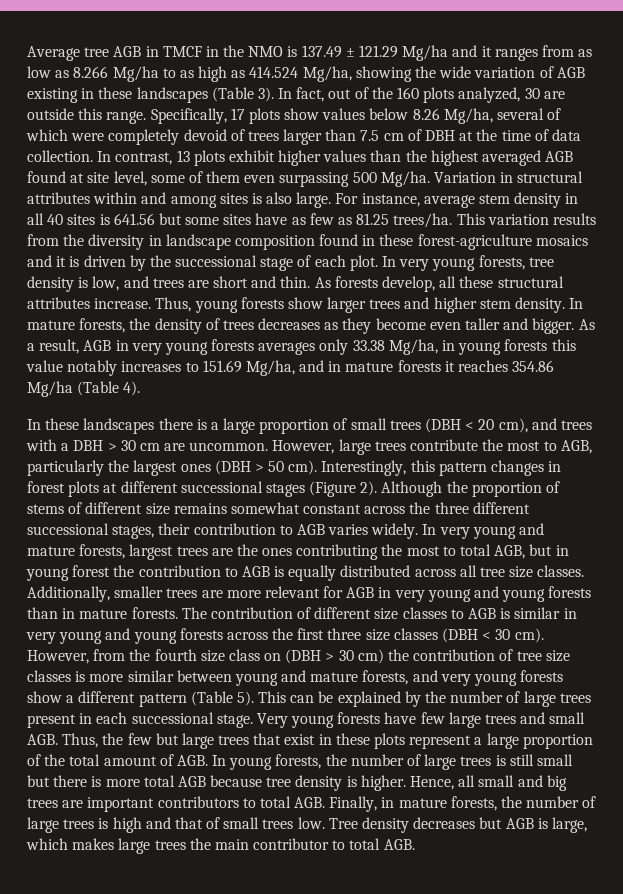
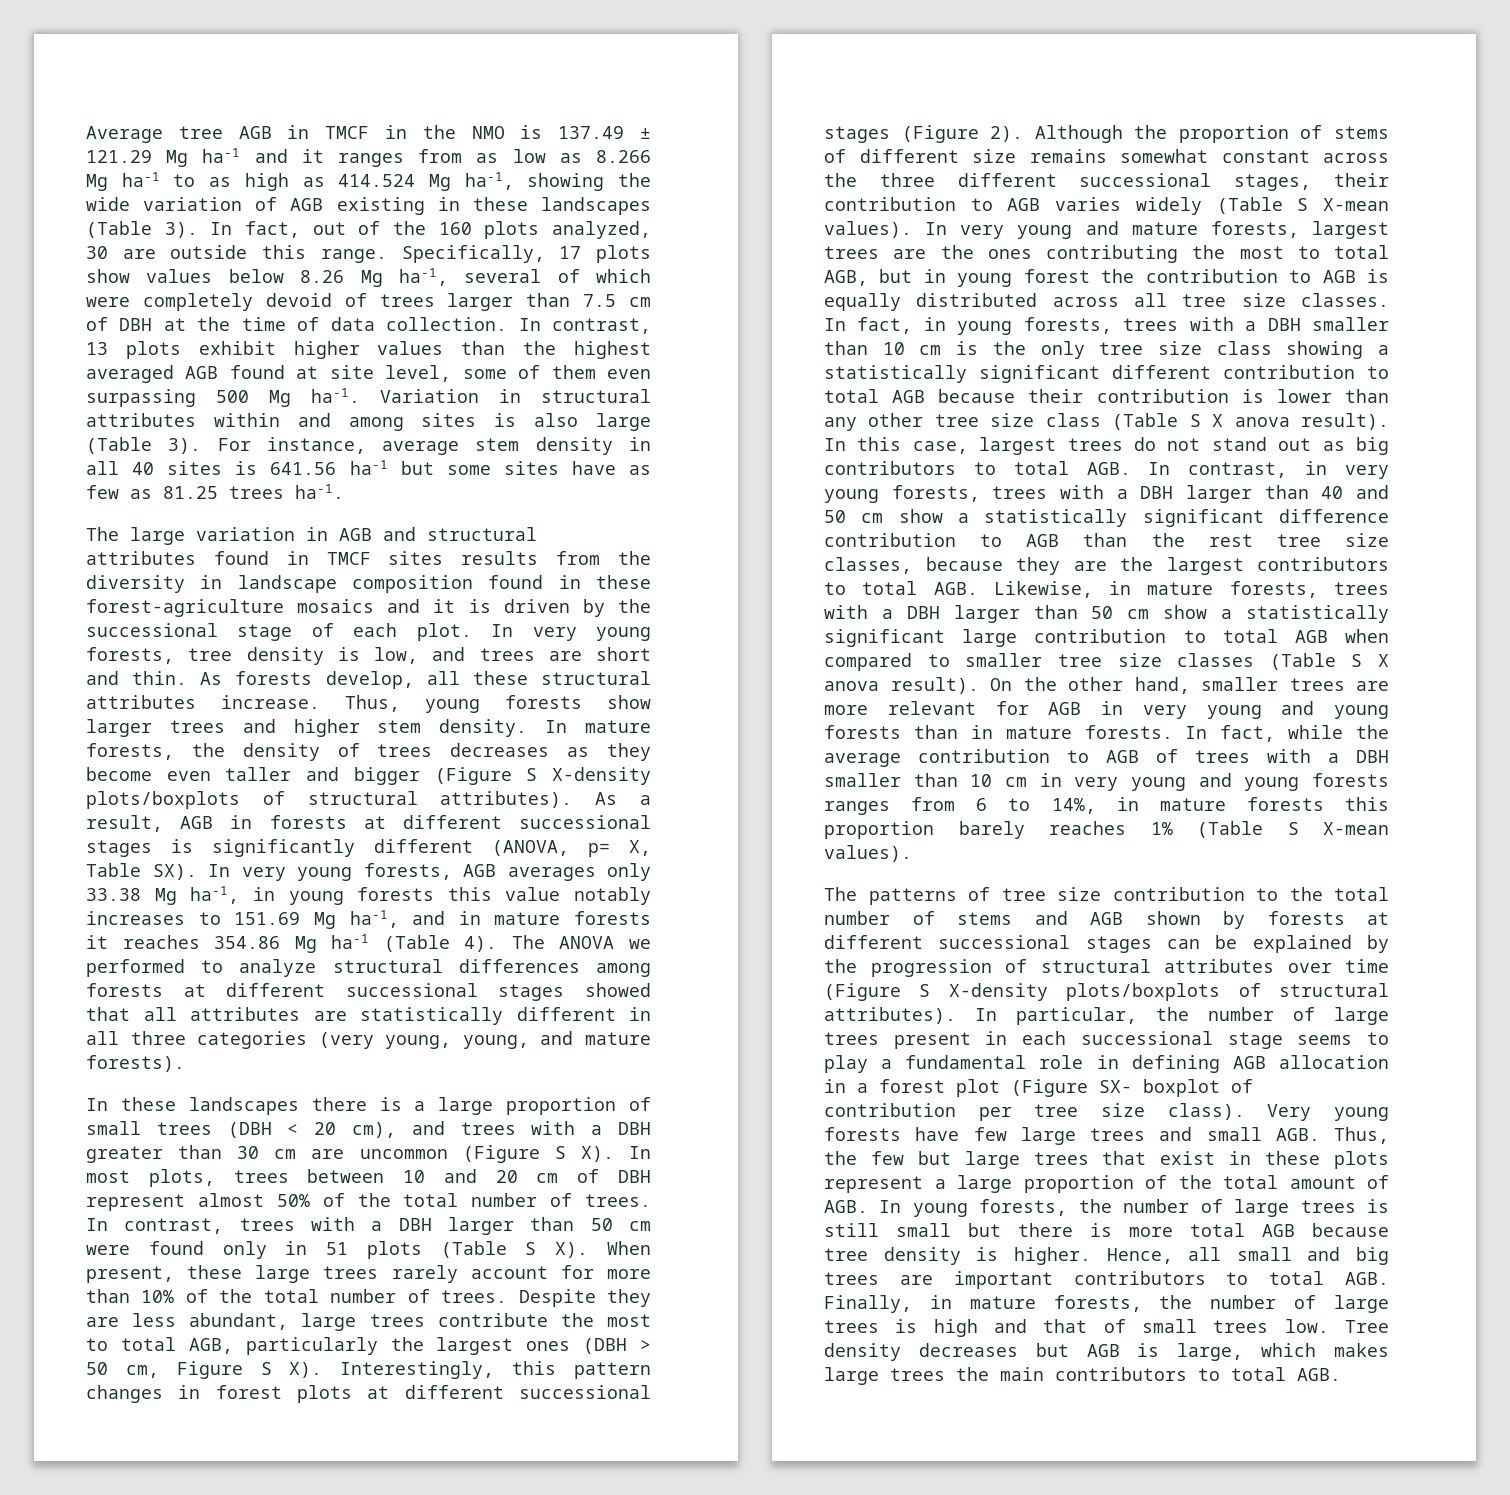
- Average tree AGB in TMCF in the NMO is 137.49 ± 121.29 Mg/ha and it ranges from as low as 8.266 Mg/ha to as high as 414.524 Mg/ha, showing the wide variation of AGB existing in these landscapes (Table 3).
+ Average tree AGB in TMCF in the NMO is 137.49 ± 121.29 Mg ha-1 and it ranges from as low as 8.266 Mg ha-1 to as high as 414.524 Mg ha-1, showing the wide variation of AGB existing in these landscapes (Table 3).
- Specifically, 17 plots show values below 8.26 Mg/ha, several of which were completely devoid of trees larger than 7.5 cm of DBH at the time of data collection.
+ Specifically, 17 plots show values below 8.26 Mg ha-1, several of which were completely devoid of trees larger than 7.5 cm of DBH at the time of data collection.
- In contrast, 13 plots exhibit higher values than the highest averaged AGB found at site level, some of them even surpassing 500 Mg/ha.
+ In contrast, 13 plots exhibit higher values than the highest averaged AGB found at site level, some of them even surpassing 500 Mg ha-1.
- Variation in structural attributes within and among sites is also large.
+ Variation in structural attributes within and among sites is also large (Table 3).
- For instance, average stem density in all 40 sites is 641.56 but some sites have as few as 81.25 trees/ha. This variation results from the diversity in landscape composition found in these forest-agriculture mosaics and it is driven by the successional stage of each plot.
+ For instance, average stem density in all 40 sites is 641.56 ha-1 but some sites have as few as 81.25 trees ha-1.
+ The large variation in AGB and structural attributes found in TMCF sites results from the diversity in landscape composition found in these forest-agriculture mosaics and it is driven by the successional stage of each plot.
- In mature forests, the density of trees decreases as they become even taller and bigger.
+ In mature forests, the density of trees decreases as they become even taller and bigger (Figure S X-density plots/boxplots of structural attributes).
- As a result, AGB in very young forests averages only 33.38 Mg/ha, in young forests this value notably increases to 151.69 Mg/ha, and in mature forests it reaches 354.86 Mg/ha (Table 4).
+ As a result, AGB in forests at different successional stages is significantly different (ANOVA, p= X, Table SX). In very young forests, AGB averages only 33.38 Mg ha-1, in young forests this value notably increases to 151.69 Mg ha-1, and in mature forests it reaches 354.86 Mg ha-1 (Table 4). The ANOVA we performed to analyze structural differences among forests at different successional stages showed that all attributes are statistically different in all three categories (very young, young, and mature forests).
- In these landscapes there is a large proportion of small trees (DBH < 20 cm), and trees with a DBH > 30 cm are uncommon. However, large trees contribute the most to AGB, particularly the largest ones (DBH > 50 cm). Interestingly, this pattern changes in forest plots at different successional stages (Figure 2).
+ In these landscapes there is a large proportion of small trees (DBH < 20 cm), and trees with a DBH greater than 30 cm are uncommon (Figure S X). In most plots, trees between 10 and 20 cm of DBH represent almost 50% of the total number of trees. In contrast, trees with a DBH larger than 50 cm were found only in 51 plots (Table S X). When present, these large trees rarely account for more than 10% of the total number of trees. Despite they are less abundant, large trees contribute the most to total AGB, particularly the largest ones (DBH > 50 cm, Figure S X). Interestingly, this pattern changes in forest plots at different successional stages (Figure 2).
- Although the proportion of stems of different size remains somewhat constant across the three different successional stages, their contribution to AGB varies widely.
+ Although the proportion of stems of different size remains somewhat constant across the three different successional stages, their contribution to AGB varies widely (Table S X-mean values).
- Additionally, smaller trees are more relevant for AGB in very young and young forests than in mature forests.
+ In fact, in young forests, trees with a DBH smaller than 10 cm is the only tree size class showing a statistically significant different contribution to total AGB because their contribution is lower than any other tree size class (Table S X anova result). In this case, largest trees do not stand out as big contributors to total AGB. In contrast, in very young forests, trees with a DBH larger than 40 and 50 cm show a statistically significant difference contribution to AGB than the rest tree size classes, because they are the largest contributors to total AGB. Likewise, in mature forests, trees with a DBH larger than 50 cm show a statistically significant large contribution to total AGB when compared to smaller tree size classes (Table S X anova result). On the other hand, smaller trees are more relevant for AGB in very young and young forests than in mature forests.
- The contribution of different size classes to AGB is similar in very young and young forests across the first three size classes (DBH < 30 cm). However, from the fourth size class on (DBH > 30 cm) the contribution of tree size classes is more similar between young and mature forests, and very young forests show a different pattern (Table 5). This can be explained by the number of large trees present in each successional stage.
+ In fact, while the average contribution to AGB of trees with a DBH smaller than 10 cm in very young and young forests ranges from 6 to 14%, in mature forests this proportion barely reaches 1% (Table S X-mean values).
+ The patterns of tree size contribution to the total number of stems and AGB shown by forests at different successional stages can be explained by the progression of structural attributes over time (Figure S X-density plots/boxplots of structural attributes). In particular, the number of large trees present in each successional stage seems to play a fundamental role in defining AGB allocation in a forest plot (Figure SX- boxplot of contribution per tree size class).
- Tree density decreases but AGB is large, which makes large trees the main contributor to total AGB.
+ Tree density decreases but AGB is large, which makes large trees the main contributors to total AGB.

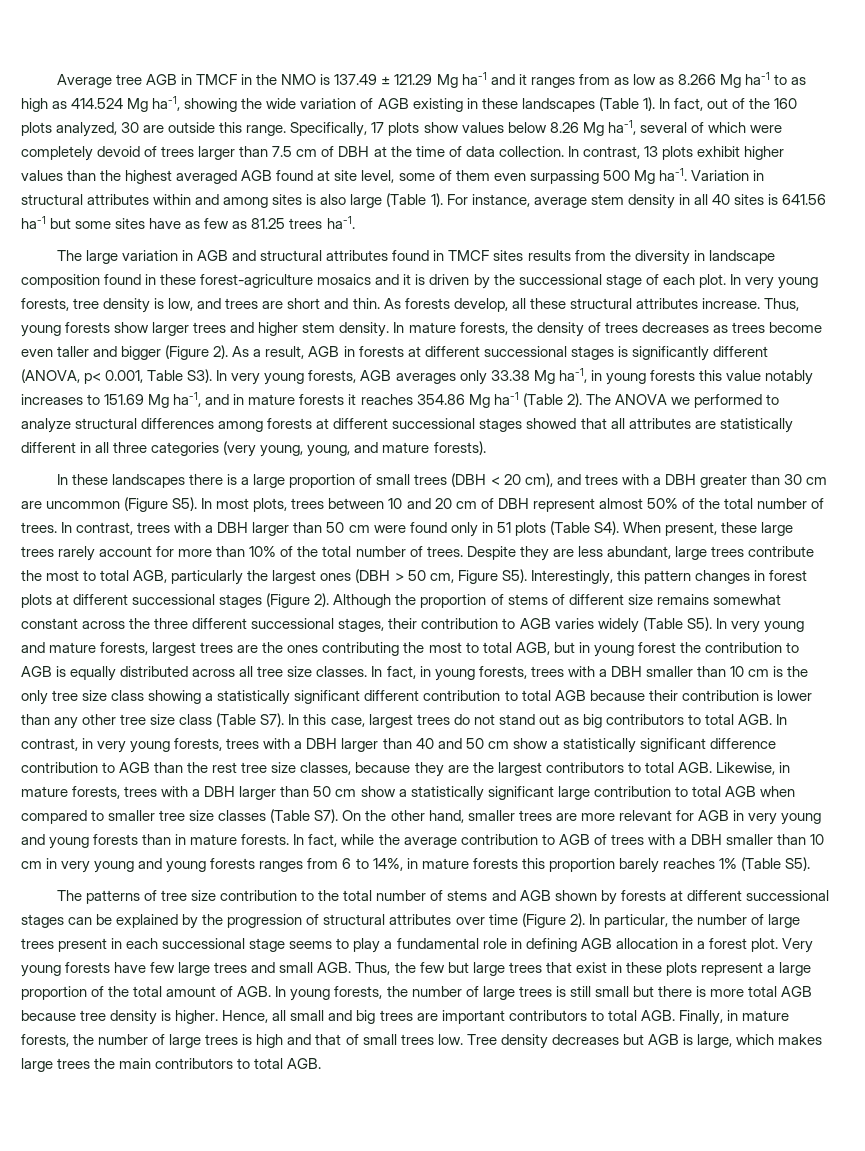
- Average tree AGB in TMCF in the NMO is 137.49 ± 121.29 Mg ha-1 and it ranges from as low as 8.266 Mg ha-1 to as high as 414.524 Mg ha-1, showing the wide variation of AGB existing in these landscapes (Table 3).
+ Average tree AGB in TMCF in the NMO is 137.49 ± 121.29 Mg ha-1 and it ranges from as low as 8.266 Mg ha-1 to as high as 414.524 Mg ha-1, showing the wide variation of AGB existing in these landscapes (Table 1).
- Variation in structural attributes within and among sites is also large (Table 3).
+ Variation in structural attributes within and among sites is also large (Table 1).
- In mature forests, the density of trees decreases as they become even taller and bigger (Figure S X-density plots/boxplots of structural attributes).
+ In mature forests, the density of trees decreases as trees become even taller and bigger (Figure 2).
- As a result, AGB in forests at different successional stages is significantly different (ANOVA, p= X, Table SX). In very young forests, AGB averages only 33.38 Mg ha-1, in young forests this value notably increases to 151.69 Mg ha-1, and in mature forests it reaches 354.86 Mg ha-1 (Table 4).
+ As a result, AGB in forests at different successional stages is significantly different (ANOVA, p< 0.001, Table S3). In very young forests, AGB averages only 33.38 Mg ha-1, in young forests this value notably increases to 151.69 Mg ha-1, and in mature forests it reaches 354.86 Mg ha-1 (Table 2).
- In these landscapes there is a large proportion of small trees (DBH < 20 cm), and trees with a DBH greater than 30 cm are uncommon (Figure S X). In most plots, trees between 10 and 20 cm of DBH represent almost 50% of the total number of trees.
+ In these landscapes there is a large proportion of small trees (DBH < 20 cm), and trees with a DBH greater than 30 cm are uncommon (Figure S5). In most plots, trees between 10 and 20 cm of DBH represent almost 50% of the total number of trees.
- In contrast, trees with a DBH larger than 50 cm were found only in 51 plots (Table S X). When present, these large trees rarely account for more than 10% of the total number of trees.
+ In contrast, trees with a DBH larger than 50 cm were found only in 51 plots (Table S4). When present, these large trees rarely account for more than 10% of the total number of trees.
- Despite they are less abundant, large trees contribute the most to total AGB, particularly the largest ones (DBH > 50 cm, Figure S X). Interestingly, this pattern changes in forest plots at different successional stages (Figure 2).
+ Despite they are less abundant, large trees contribute the most to total AGB, particularly the largest ones (DBH > 50 cm, Figure S5). Interestingly, this pattern changes in forest plots at different successional stages (Figure 2).
- Although the proportion of stems of different size remains somewhat constant across the three different successional stages, their contribution to AGB varies widely (Table S X-mean values). In very young and mature forests, largest trees are the ones contributing the most to total AGB, but in young forest the contribution to AGB is equally distributed across all tree size classes.
+ Although the proportion of stems of different size remains somewhat constant across the three different successional stages, their contribution to AGB varies widely (Table S5). In very young and mature forests, largest trees are the ones contributing the most to total AGB, but in young forest the contribution to AGB is equally distributed across all tree size classes.
- In fact, in young forests, trees with a DBH smaller than 10 cm is the only tree size class showing a statistically significant different contribution to total AGB because their contribution is lower than any other tree size class (Table S X anova result). In this case, largest trees do not stand out as big contributors to total AGB. In contrast, in very young forests, trees with a DBH larger than 40 and 50 cm show a statistically significant difference contribution to AGB than the rest tree size classes, because they are the largest contributors to total AGB. Likewise, in mature forests, trees with a DBH larger than 50 cm show a statistically significant large contribution to total AGB when compared to smaller tree size classes (Table S X anova result). On the other hand, smaller trees are more relevant for AGB in very young and young forests than in mature forests.
+ In fact, in young forests, trees with a DBH smaller than 10 cm is the only tree size class showing a statistically significant different contribution to total AGB because their contribution is lower than any other tree size class (Table S7). In this case, largest trees do not stand out as big contributors to total AGB. In contrast, in very young forests, trees with a DBH larger than 40 and 50 cm show a statistically significant difference contribution to AGB than the rest tree size classes, because they are the largest contributors to total AGB. Likewise, in mature forests, trees with a DBH larger than 50 cm show a statistically significant large contribution to total AGB when compared to smaller tree size classes (Table S7). On the other hand, smaller trees are more relevant for AGB in very young and young forests than in mature forests.
- In fact, while the average contribution to AGB of trees with a DBH smaller than 10 cm in very young and young forests ranges from 6 to 14%, in mature forests this proportion barely reaches 1% (Table S X-mean values).
+ In fact, while the average contribution to AGB of trees with a DBH smaller than 10 cm in very young and young forests ranges from 6 to 14%, in mature forests this proportion barely reaches 1% (Table S5).
- The patterns of tree size contribution to the total number of stems and AGB shown by forests at different successional stages can be explained by the progression of structural attributes over time (Figure S X-density plots/boxplots of structural attributes).
+ The patterns of tree size contribution to the total number of stems and AGB shown by forests at different successional stages can be explained by the progression of structural attributes over time (Figure 2).
- In particular, the number of large trees present in each successional stage seems to play a fundamental role in defining AGB allocation in a forest plot (Figure SX- boxplot of contribution per tree size class).
+ In particular, the number of large trees present in each successional stage seems to play a fundamental role in defining AGB allocation in a forest plot.

